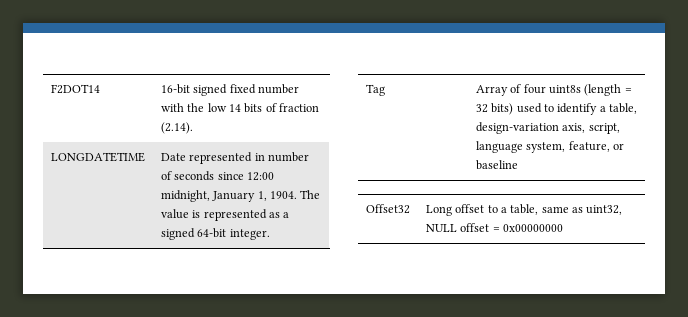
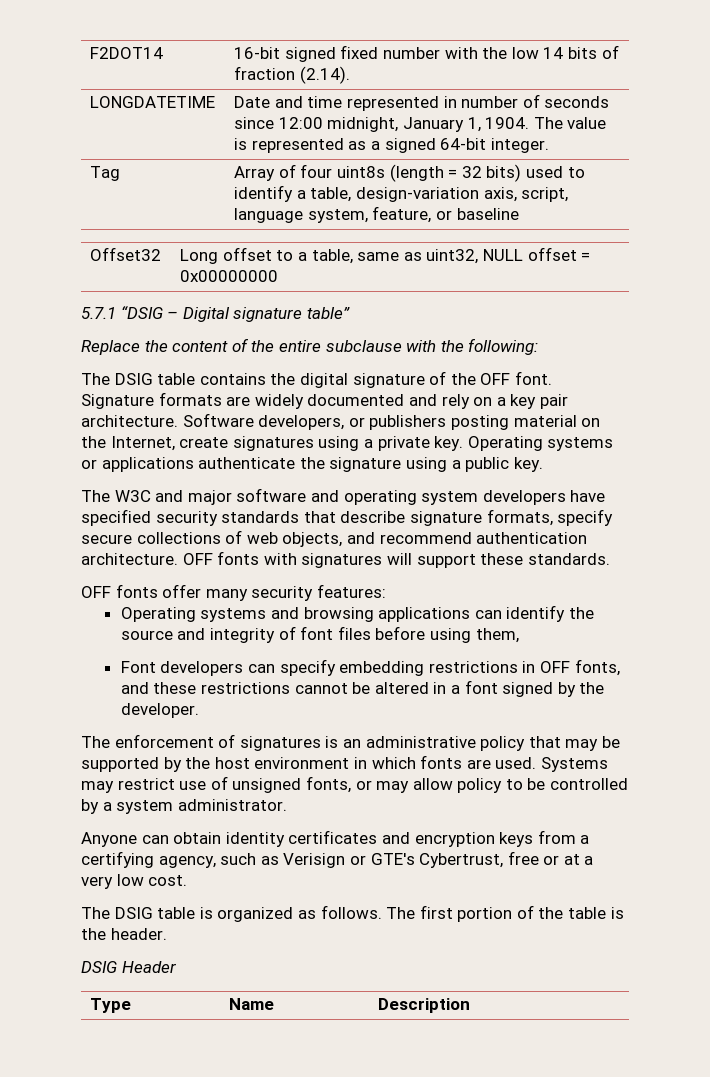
- LONGDATETIME | Date represented in number of seconds since 12:00 midnight, January 1, 1904. The value is represented as a signed 64-bit integer.
+ LONGDATETIME | Date and time represented in number of seconds since 12:00 midnight, January 1, 1904. The value is represented as a signed 64-bit integer.
+ 5.7.1 “DSIG – Digital signature table”
+ Replace the content of the entire subclause with the following:
+ The DSIG table contains the digital signature of the OFF font. Signature formats are widely documented and rely on a key pair architecture. Software developers, or publishers posting material on the Internet, create signatures using a private key. Operating systems or applications authenticate the signature using a public key.
+ The W3C and major software and operating system developers have specified security standards that describe signature formats, specify secure collections of web objects, and recommend authentication architecture. OFF fonts with signatures will support these standards.
+ OFF fonts offer many security features:
+ Operating systems and browsing applications can identify the source and integrity of font files before using them,
+ Font developers can specify embedding restrictions in OFF fonts, and these restrictions cannot be altered in a font signed by the developer.
+ The enforcement of signatures is an administrative policy that may be supported by the host environment in which fonts are used. Systems may restrict use of unsigned fonts, or may allow policy to be controlled by a system administrator.
+ Anyone can obtain identity certificates and encryption keys from a certifying agency, such as Verisign or GTE's Cybertrust, free or at a very low cost.
+ The DSIG table is organized as follows. The first portion of the table is the header.
+ DSIG Header
+ Type | Name | Description

